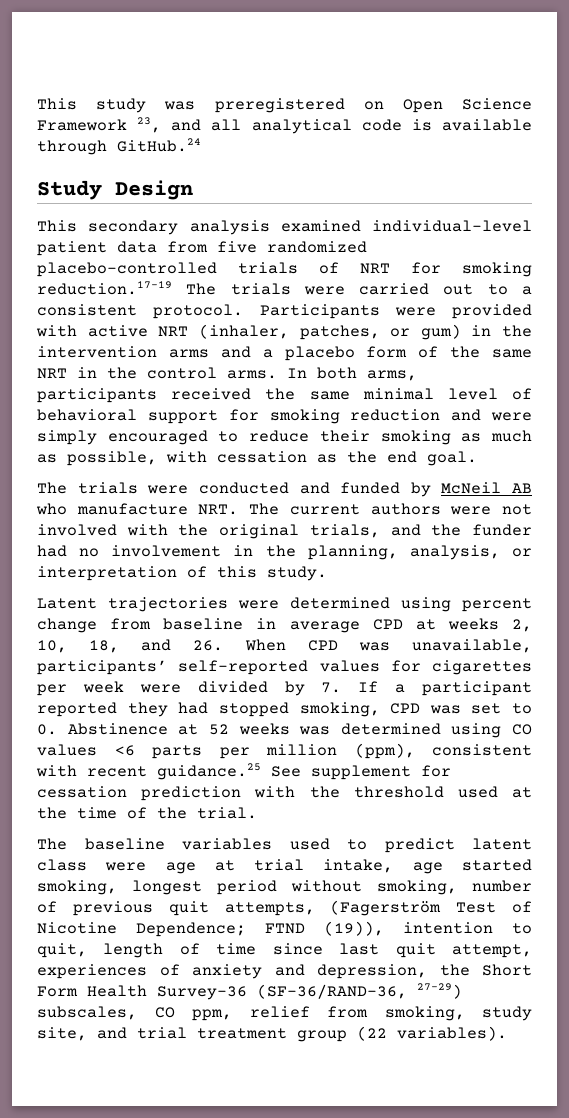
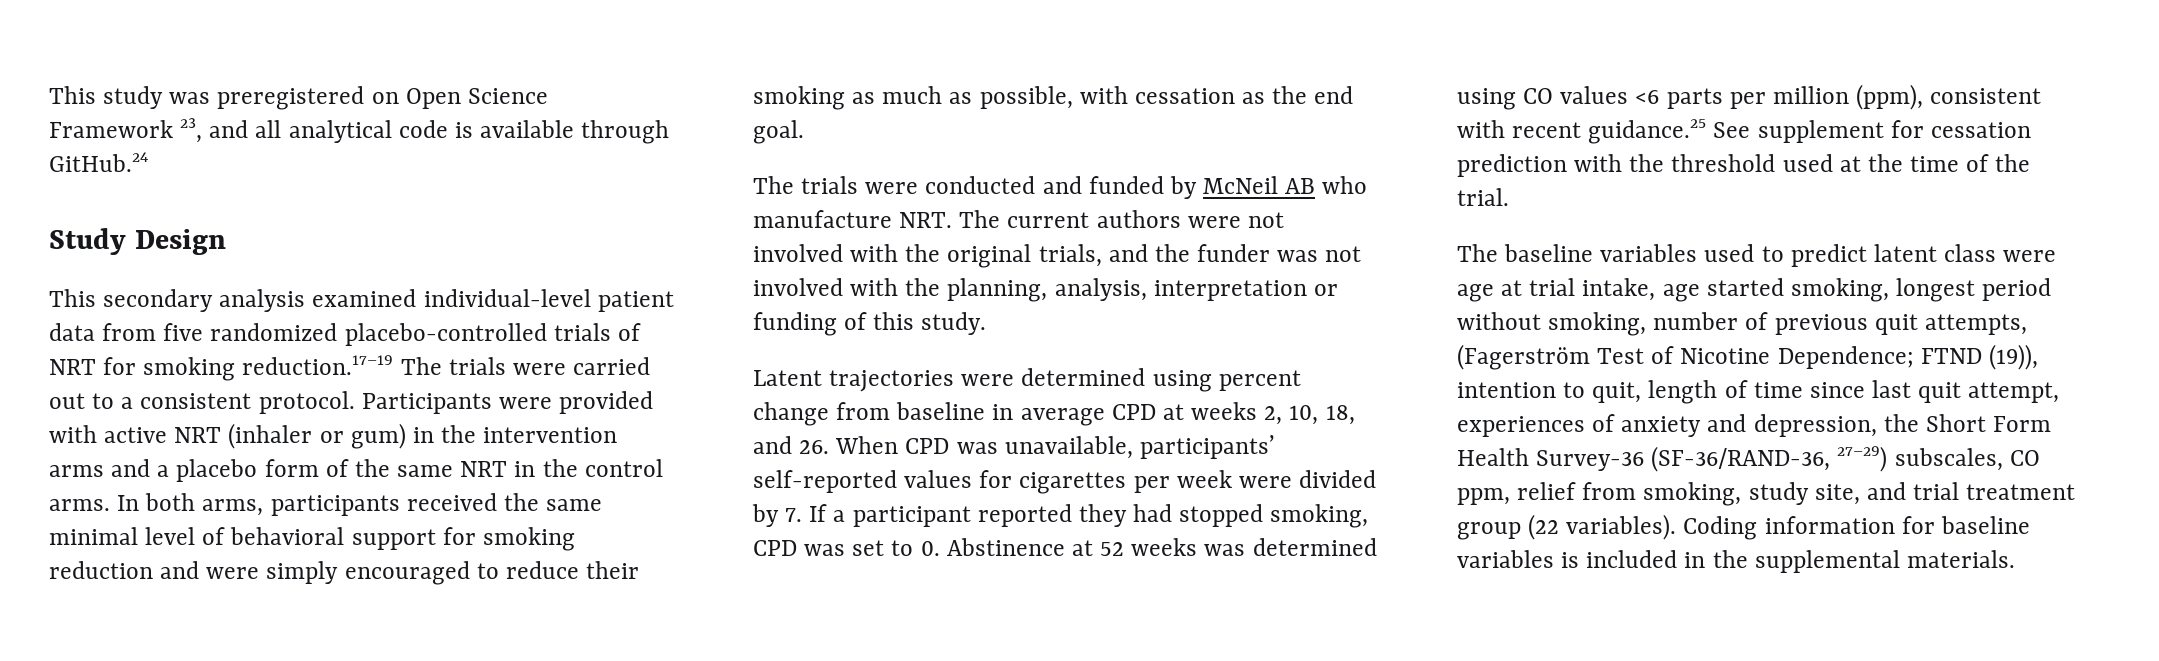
- Participants were provided with active NRT (inhaler, patches, or gum) in the intervention arms and a placebo form of the same NRT in the control arms.
+ Participants were provided with active NRT (inhaler or gum) in the intervention arms and a placebo form of the same NRT in the control arms.
- The trials were conducted and funded by McNeil AB who manufacture NRT. The current authors were not involved with the original trials, and the funder had no involvement in the planning, analysis, or interpretation of this study.
+ The trials were conducted and funded by McNeil AB who manufacture NRT. The current authors were not involved with the original trials, and the funder was not involved with the planning, analysis, interpretation or funding of this study.
+ Coding information for baseline variables is included in the supplemental materials.

